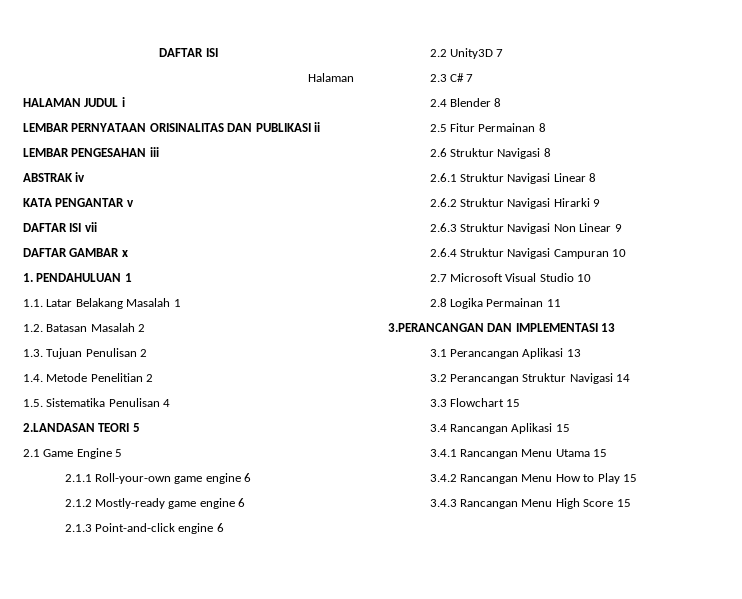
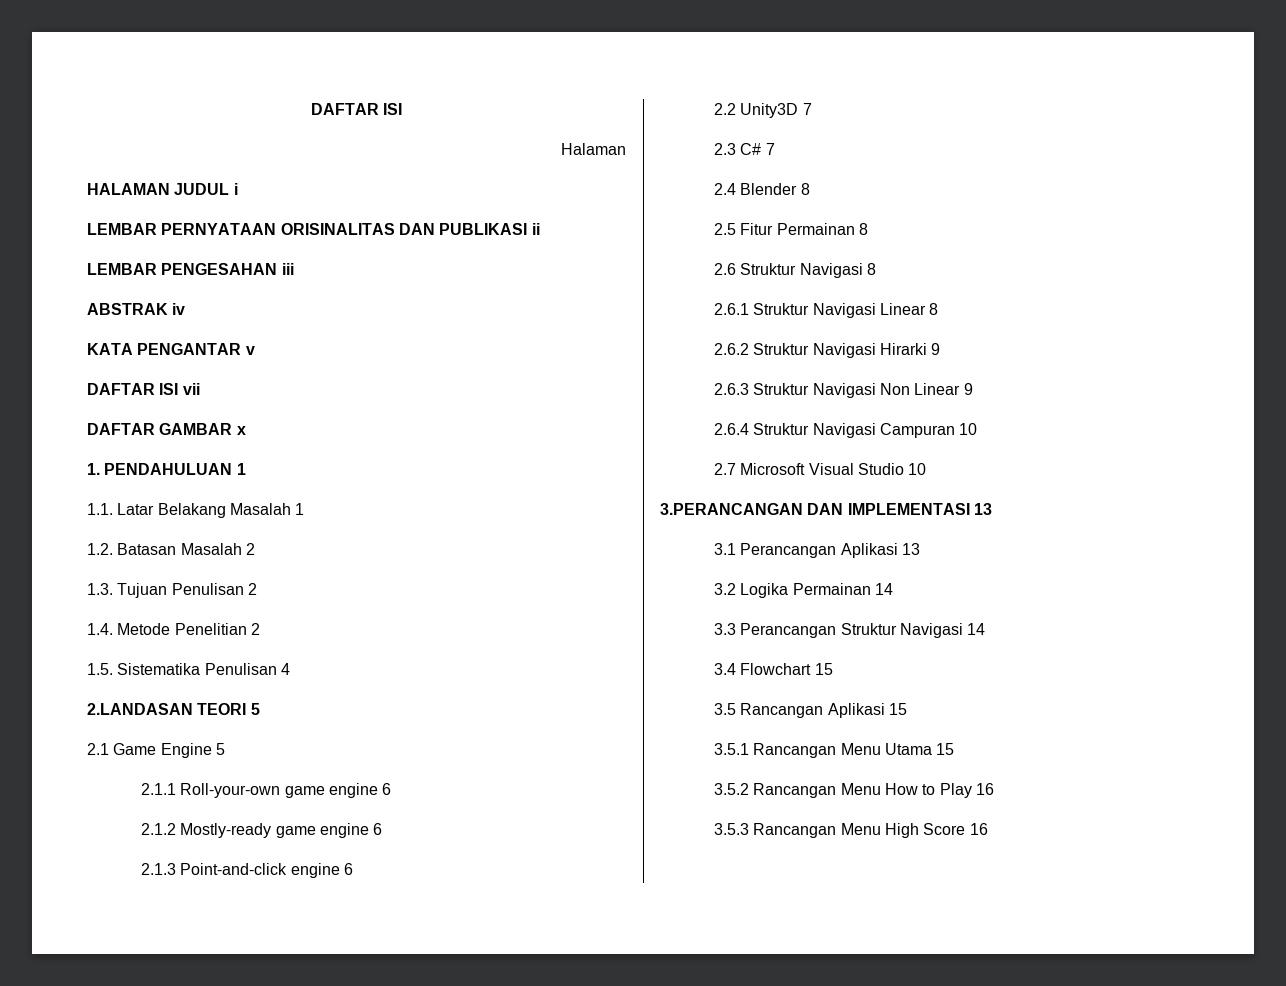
- 2.8 Logika Permainan 11
- 3.2 Perancangan Struktur Navigasi 14
+ 3.2 Logika Permainan 14
+ 3.3 Perancangan Struktur Navigasi 14
- 3.3 Flowchart 15
+ 3.4 Flowchart 15
- 3.4 Rancangan Aplikasi 15
+ 3.5 Rancangan Aplikasi 15
- 3.4.1 Rancangan Menu Utama 15
+ 3.5.1 Rancangan Menu Utama 15
- 3.4.2 Rancangan Menu How to Play 15
- 3.4.3 Rancangan Menu High Score 15
+ 3.5.2 Rancangan Menu How to Play 16
+ 3.5.3 Rancangan Menu High Score 16

